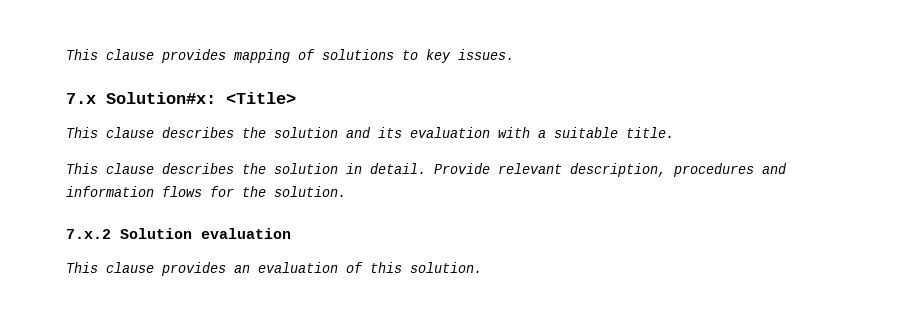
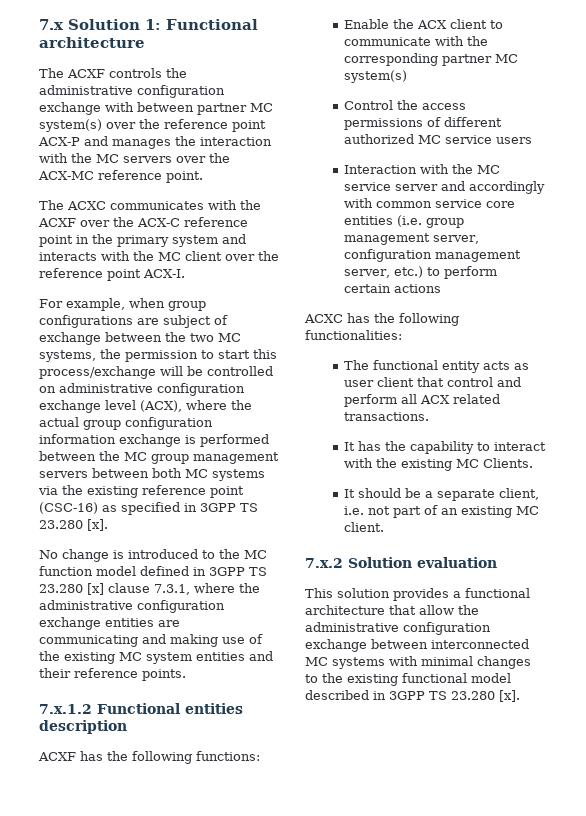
- This clause provides mapping of solutions to key issues.
- 7.x Solution#x: <Title>
- This clause describes the solution and its evaluation with a suitable title.
- This clause describes the solution in detail. Provide relevant description, procedures and information flows for the solution.
+ 7.x Solution 1: Functional architecture
+ The ACXF controls the administrative configuration exchange with between partner MC system(s) over the reference point ACX-P and manages the interaction with the MC servers over the ACX-MC reference point.
+ The ACXC communicates with the ACXF over the ACX-C reference point in the primary system and interacts with the MC client over the reference point ACX-I.
+ For example, when group configurations are subject of exchange between the two MC systems, the permission to start this process/exchange will be controlled on administrative configuration exchange level (ACX), where the actual group configuration information exchange is performed between the MC group management servers between both MC systems via the existing reference point (CSC-16) as specified in 3GPP TS 23.280 [x].
+ No change is introduced to the MC function model defined in 3GPP TS 23.280 [x] clause 7.3.1, where the administrative configuration exchange entities are communicating and making use of the existing MC system entities and their reference points.
+ 7.x.1.2 Functional entities description
+ ACXF has the following functions:
+ Enable the ACX client to communicate with the corresponding partner MC system(s)
+ Control the access permissions of different authorized MC service users
+ Interaction with the MC service server and accordingly with common service core entities (i.e. group management server, configuration management server, etc.) to perform certain actions
+ ACXC has the following functionalities:
+ The functional entity acts as user client that control and perform all ACX related transactions.
+ It has the capability to interact with the existing MC Clients.
+ It should be a separate client, i.e. not part of an existing MC client.
  7.x.2 Solution evaluation
- This clause provides an evaluation of this solution.
+ This solution provides a functional architecture that allow the administrative configuration exchange between interconnected MC systems with minimal changes to the existing functional model described in 3GPP TS 23.280 [x].

